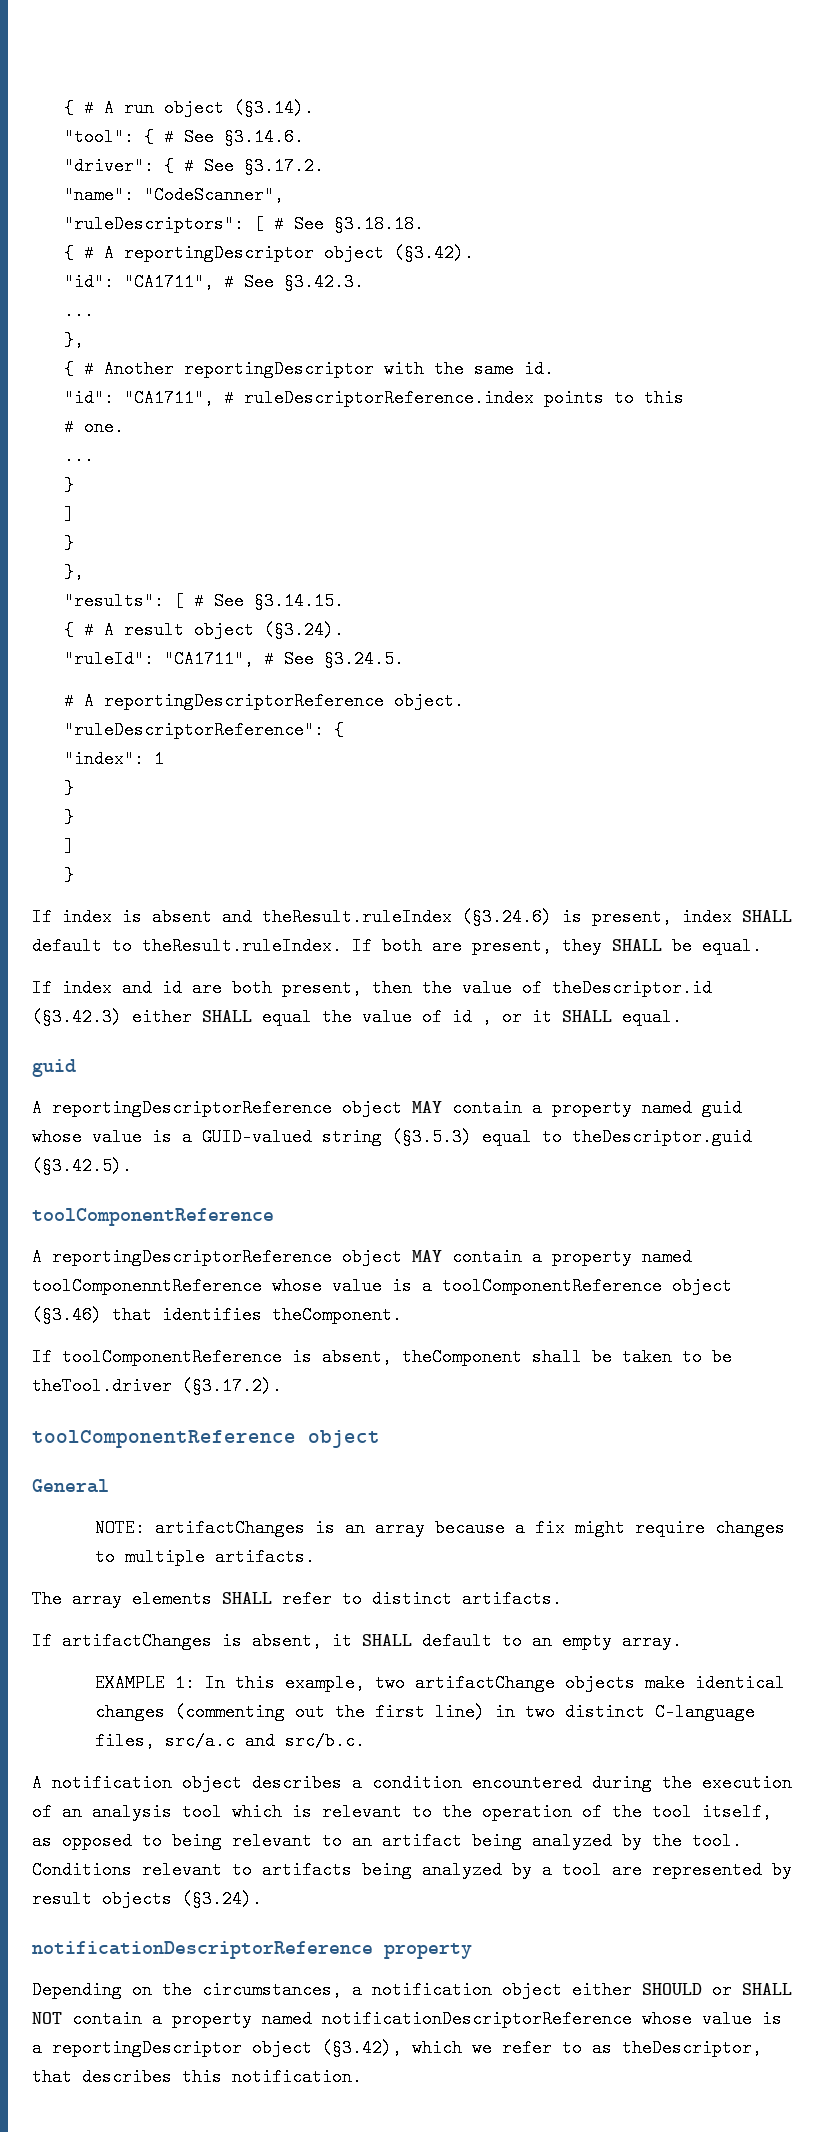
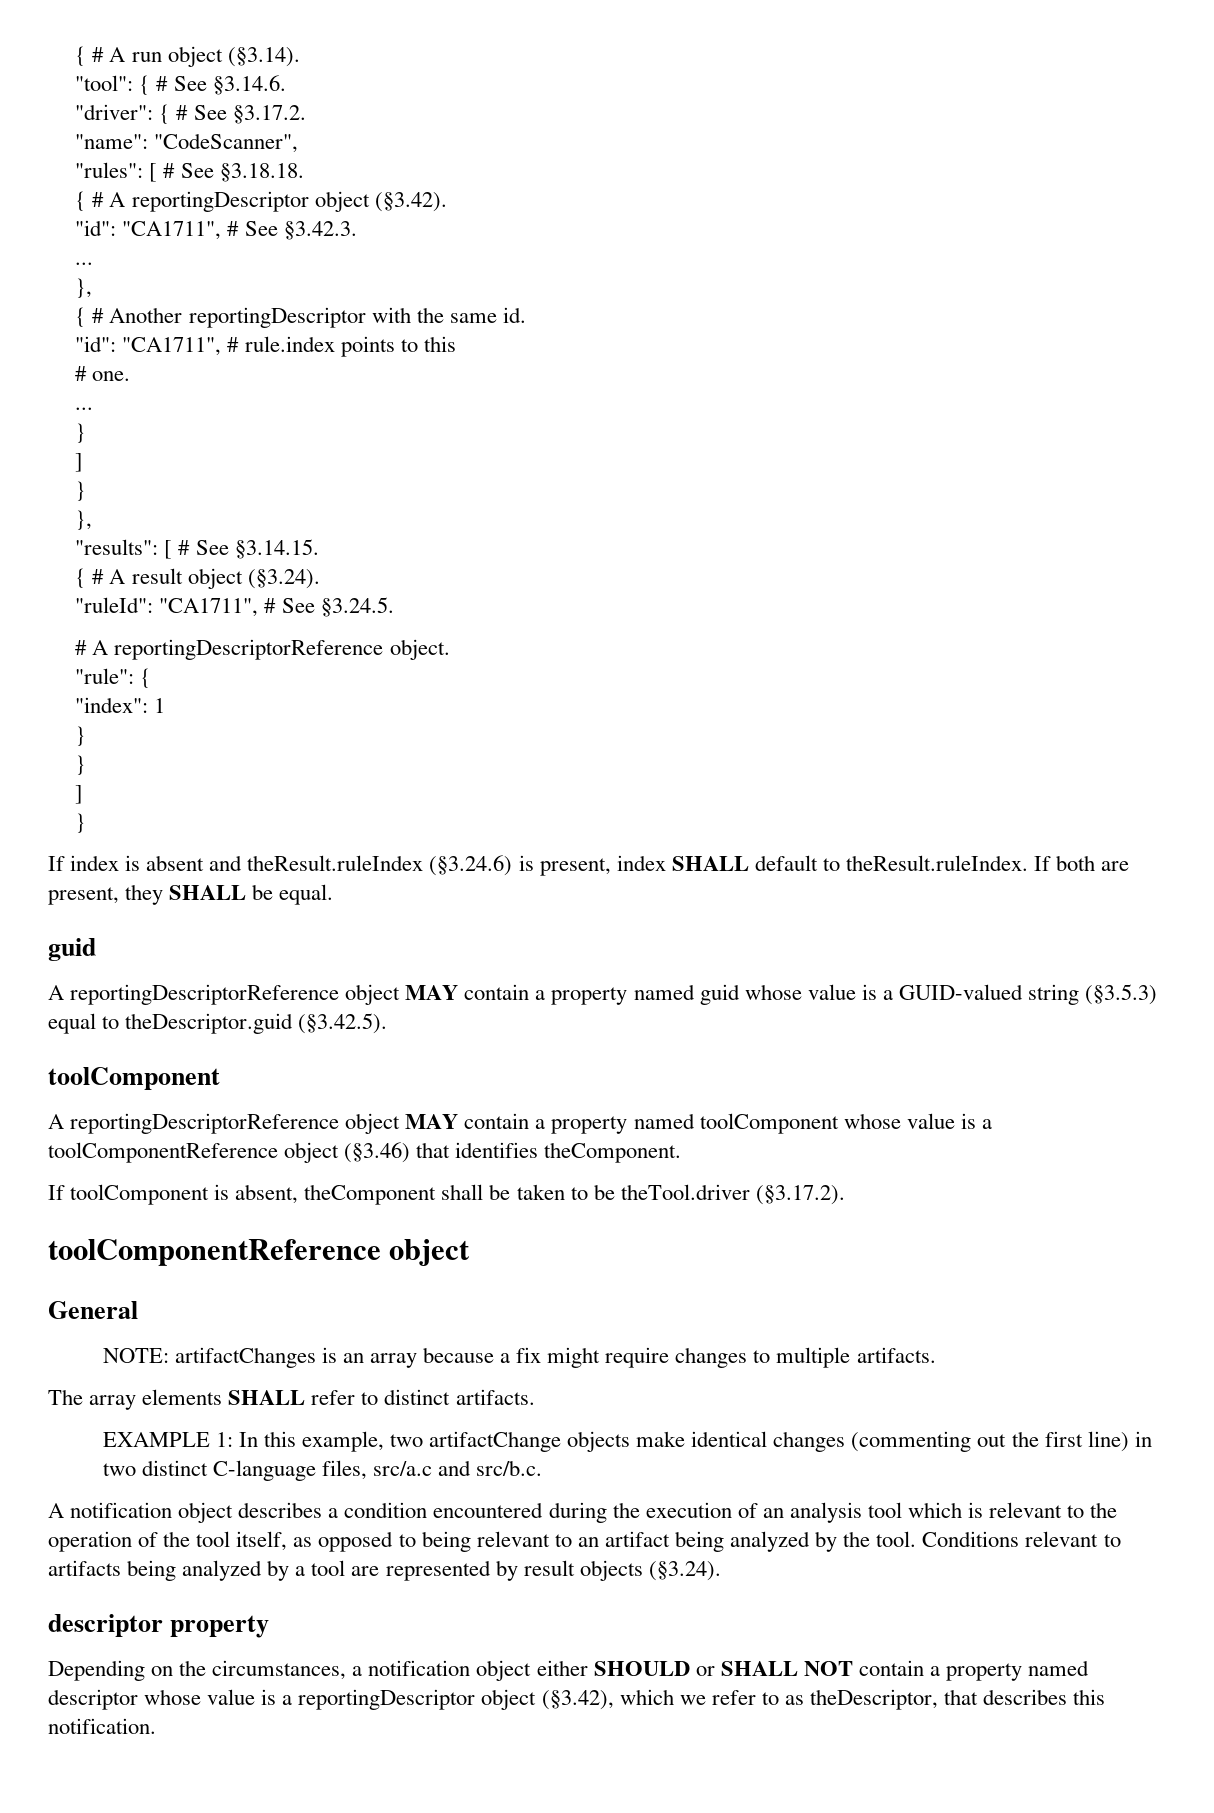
- "ruleDescriptors": [ # See §3.18.18.
+ "rules": [ # See §3.18.18.
- "id": "CA1711", # ruleDescriptorReference.index points to this
+ "id": "CA1711", # rule.index points to this
- "ruleDescriptorReference": {
+ "rule": {
- If index and id are both present, then the value of theDescriptor.id (§3.42.3) either SHALL equal the value of id , or it SHALL equal.
  A reportingDescriptorReference object MAY contain a property named guid whose value is a GUID-valued string (§3.5.3) equal to theDescriptor.guid (§3.42.5).
- toolComponentReference
- A reportingDescriptorReference object MAY contain a property named toolComponenntReference whose value is a toolComponentReference object (§3.46) that identifies theComponent.
+ toolComponent
+ A reportingDescriptorReference object MAY contain a property named toolComponent whose value is a toolComponentReference object (§3.46) that identifies theComponent.
- If toolComponentReference is absent, theComponent shall be taken to be theTool.driver (§3.17.2).
+ If toolComponent is absent, theComponent shall be taken to be theTool.driver (§3.17.2).
- If artifactChanges is absent, it SHALL default to an empty array.
- notificationDescriptorReference property
+ descriptor property
- Depending on the circumstances, a notification object either SHOULD or SHALL NOT contain a property named notificationDescriptorReference whose value is a reportingDescriptor object (§3.42), which we refer to as theDescriptor, that describes this notification.
+ Depending on the circumstances, a notification object either SHOULD or SHALL NOT contain a property named descriptor whose value is a reportingDescriptor object (§3.42), which we refer to as theDescriptor, that describes this notification.

